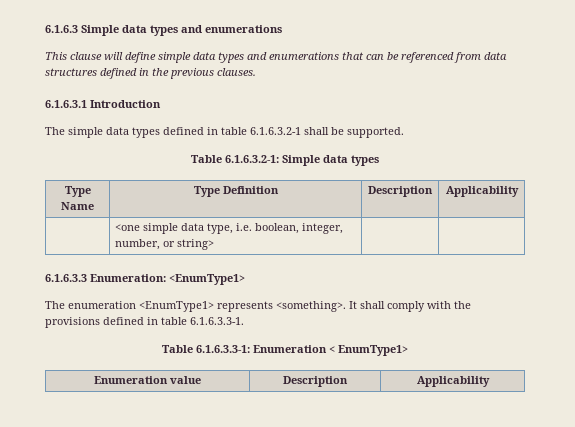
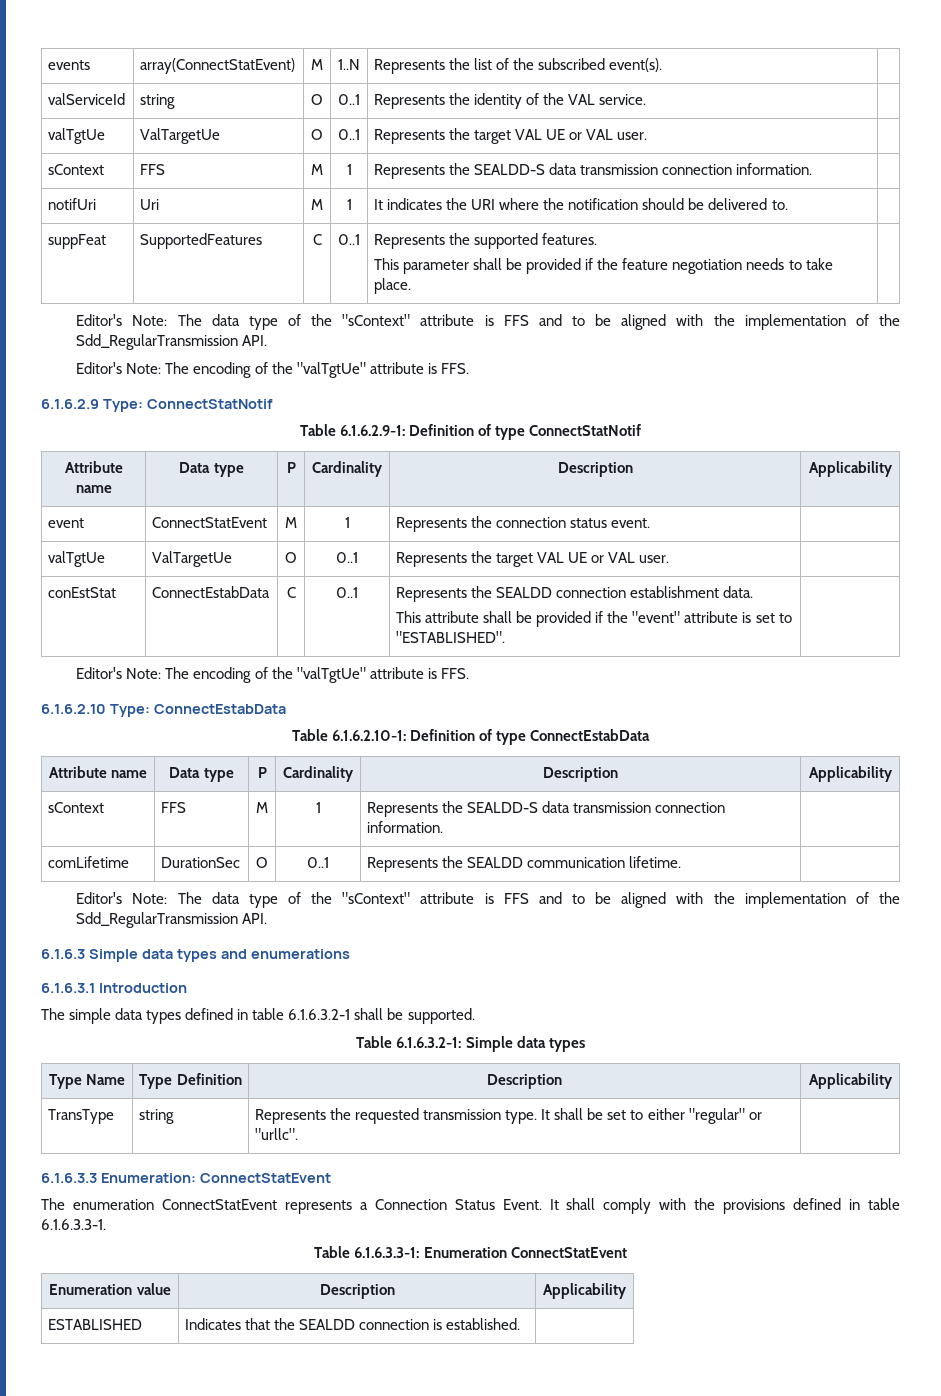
+ events | array(ConnectStatEvent) | M | 1..N | Represents the list of the subscribed event(s). |
+ valServiceId | string | O | 0..1 | Represents the identity of the VAL service. |
+ valTgtUe | ValTargetUe | O | 0..1 | Represents the target VAL UE or VAL user. |
+ sContext | FFS | M | 1 | Represents the SEALDD-S data transmission connection information. |
+ notifUri | Uri | M | 1 | It indicates the URI where the notification should be delivered to. |
+ suppFeat | SupportedFeatures | C | 0..1 | Represents the supported features.
+ This parameter shall be provided if the feature negotiation needs to take place. |
+ Editor's Note: The data type of the "sContext" attribute is FFS and to be aligned with the implementation of the Sdd_RegularTransmission API.
+ Editor's Note: The encoding of the "valTgtUe" attribute is FFS.
+ 6.1.6.2.9 Type: ConnectStatNotif
+ Table 6.1.6.2.9-1: Definition of type ConnectStatNotif
+ Attribute name | Data type | P | Cardinality | Description | Applicability
+ event | ConnectStatEvent | M | 1 | Represents the connection status event. |
+ valTgtUe | ValTargetUe | O | 0..1 | Represents the target VAL UE or VAL user. |
+ conEstStat | ConnectEstabData | C | 0..1 | Represents the SEALDD connection establishment data.
+ This attribute shall be provided if the "event" attribute is set to "ESTABLISHED". |
+ Editor's Note: The encoding of the "valTgtUe" attribute is FFS.
+ 6.1.6.2.10 Type: ConnectEstabData
+ Table 6.1.6.2.10-1: Definition of type ConnectEstabData
+ Attribute name | Data type | P | Cardinality | Description | Applicability
+ sContext | FFS | M | 1 | Represents the SEALDD-S data transmission connection information. |
+ comLifetime | DurationSec | O | 0..1 | Represents the SEALDD communication lifetime. |
+ Editor's Note: The data type of the "sContext" attribute is FFS and to be aligned with the implementation of the Sdd_RegularTransmission API.
- This clause will define simple data types and enumerations that can be referenced from data structures defined in the previous clauses.
- | <one simple data type, i.e. boolean, integer, number, or string> | |
+ TransType | string | Represents the requested transmission type. It shall be set to either "regular" or "urllc". |
- 6.1.6.3.3 Enumeration: <EnumType1>
+ 6.1.6.3.3 Enumeration: ConnectStatEvent
- The enumeration <EnumType1> represents <something>.
+ The enumeration ConnectStatEvent represents a Connection Status Event.
- Table 6.1.6.3.3-1: Enumeration < EnumType1>
+ Table 6.1.6.3.3-1: Enumeration ConnectStatEvent
+ ESTABLISHED | Indicates that the SEALDD connection is established. |

